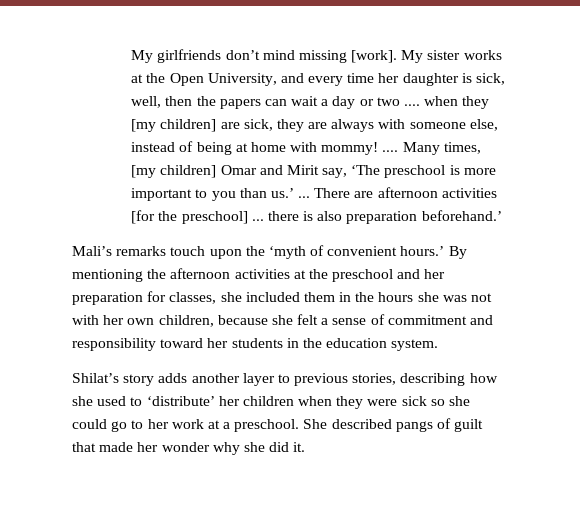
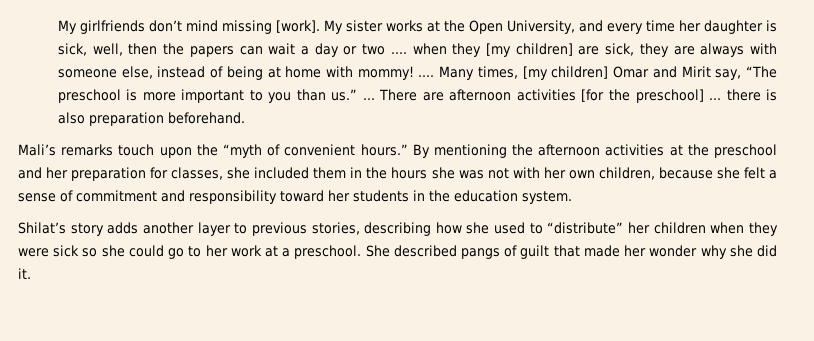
- Many times, [my children] Omar and Mirit say, ‘The preschool is more important to you than us.’ ...
+ Many times, [my children] Omar and Mirit say, “The preschool is more important to you than us.” ...
- There are afternoon activities [for the preschool] ... there is also preparation beforehand.’
+ There are afternoon activities [for the preschool] ... there is also preparation beforehand.
- Mali’s remarks touch upon the ‘myth of convenient hours.’
+ Mali’s remarks touch upon the “myth of convenient hours.”
- Shilat’s story adds another layer to previous stories, describing how she used to ‘distribute’ her children when they were sick so she could go to her work at a preschool.
+ Shilat’s story adds another layer to previous stories, describing how she used to “distribute” her children when they were sick so she could go to her work at a preschool.

